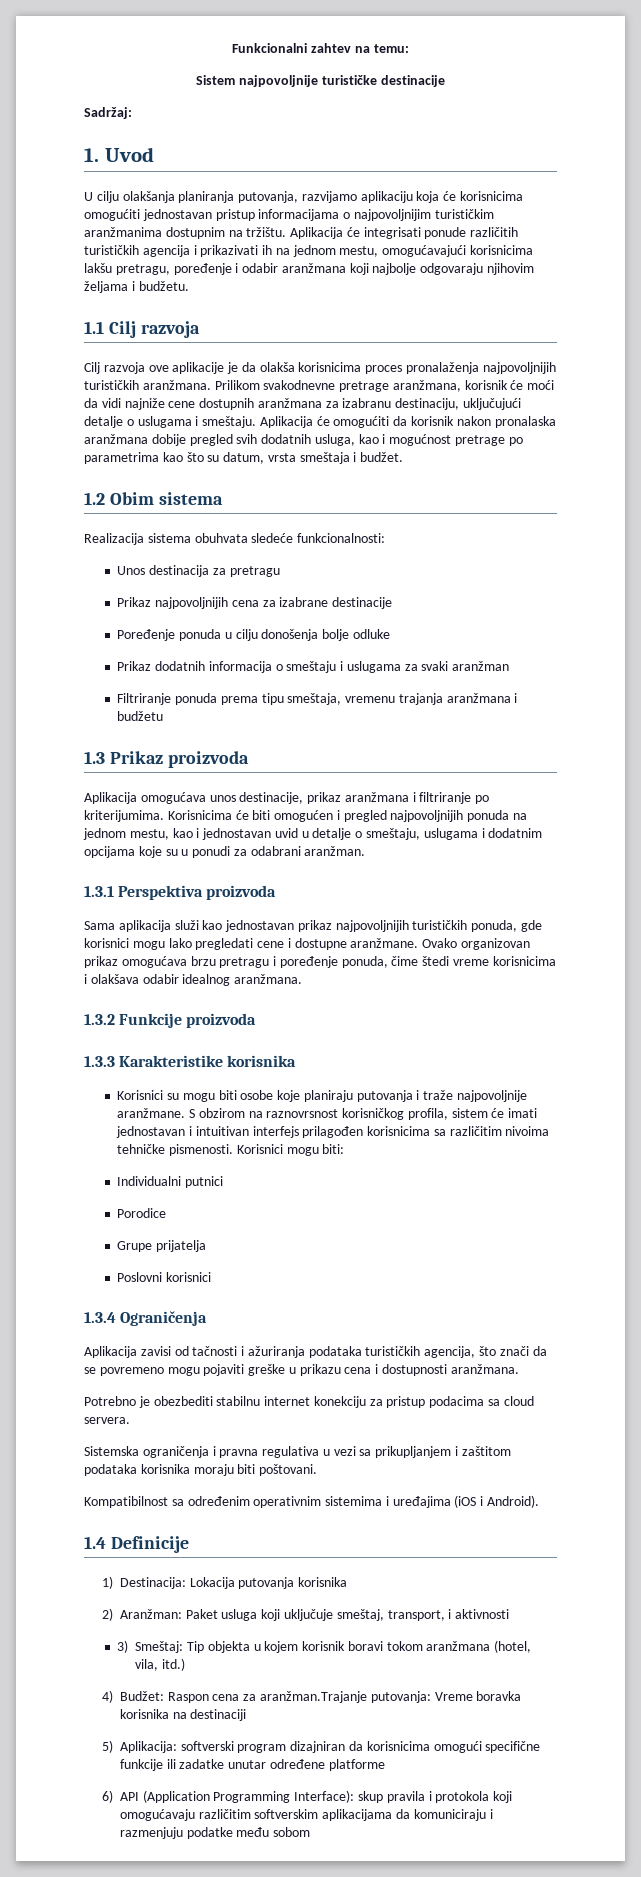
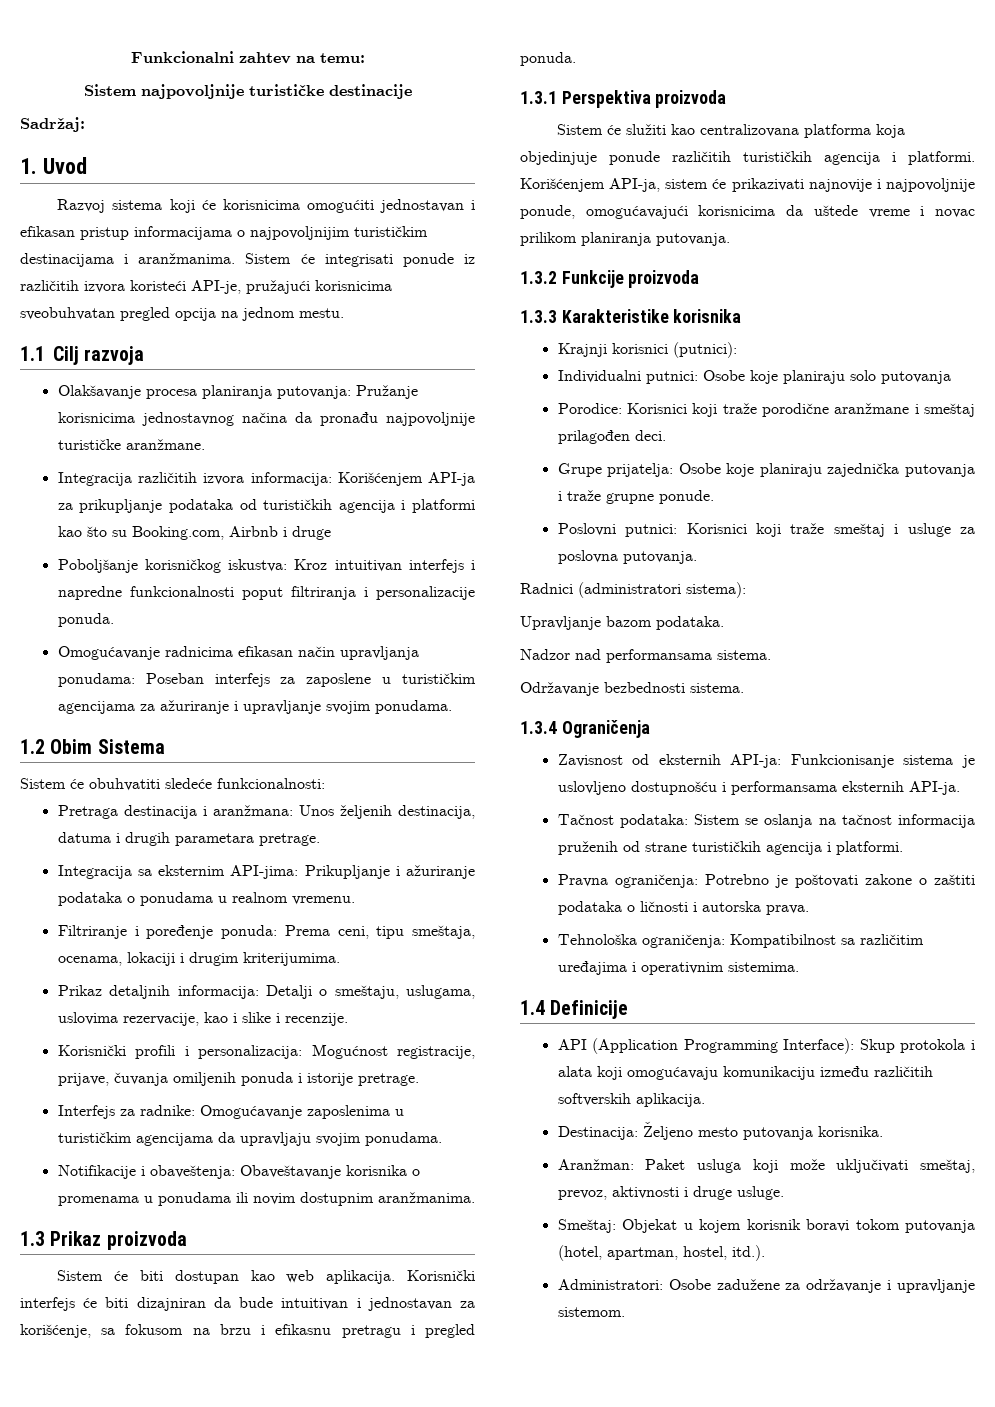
- U cilju olakšanja planiranja putovanja, razvijamo aplikaciju koja će korisnicima omogućiti jednostavan pristup informacijama o najpovoljnijim turističkim aranžmanima dostupnim na tržištu. Aplikacija će integrisati ponude različitih turističkih agencija i prikazivati ih na jednom mestu, omogućavajući korisnicima lakšu pretragu, poređenje i odabir aranžmana koji najbolje odgovaraju njihovim željama i budžetu.
+ Razvoj sistema koji će korisnicima omogućiti jednostavan i efikasan pristup informacijama o najpovoljnijim turističkim destinacijama i aranžmanima. Sistem će integrisati ponude iz različitih izvora koristeći API-je, pružajući korisnicima sveobuhvatan pregled opcija na jednom mestu.
  1.1 Cilj razvoja
- Cilj razvoja ove aplikacije je da olakša korisnicima proces pronalaženja najpovoljnijih turističkih aranžmana. Prilikom svakodnevne pretrage aranžmana, korisnik će moći da vidi najniže cene dostupnih aranžmana za izabranu destinaciju, uključujući detalje o uslugama i smeštaju. Aplikacija će omogućiti da korisnik nakon pronalaska aranžmana dobije pregled svih dodatnih usluga, kao i mogućnost pretrage po parametrima kao što su datum, vrsta smeštaja i budžet.
- 1.2 Obim sistema
- Realizacija sistema obuhvata sledeće funkcionalnosti:
- Unos destinacija za pretragu
- Prikaz najpovoljnijih cena za izabrane destinacije
- Poređenje ponuda u cilju donošenja bolje odluke
- Prikaz dodatnih informacija o smeštaju i uslugama za svaki aranžman
- Filtriranje ponuda prema tipu smeštaja, vremenu trajanja aranžmana i budžetu
+ Olakšavanje procesa planiranja putovanja: Pružanje korisnicima jednostavnog načina da pronađu najpovoljnije turističke aranžmane.
+ Integracija različitih izvora informacija: Korišćenjem API-ja za prikupljanje podataka od turističkih agencija i platformi kao što su Booking.com, Airbnb i druge
+ Poboljšanje korisničkog iskustva: Kroz intuitivan interfejs i napredne funkcionalnosti poput filtriranja i personalizacije ponuda.
+ Omogućavanje radnicima efikasan način upravljanja ponudama: Poseban interfejs za zaposlene u turističkim agencijama za ažuriranje i upravljanje svojim ponudama.
+ 1.2 Obim Sistema
+ Sistem će obuhvatiti sledeće funkcionalnosti:
+ Pretraga destinacija i aranžmana: Unos željenih destinacija, datuma i drugih parametara pretrage.
+ Integracija sa eksternim API-jima: Prikupljanje i ažuriranje podataka o ponudama u realnom vremenu.
+ Filtriranje i poređenje ponuda: Prema ceni, tipu smeštaja, ocenama, lokaciji i drugim kriterijumima.
+ Prikaz detaljnih informacija: Detalji o smeštaju, uslugama, uslovima rezervacije, kao i slike i recenzije.
+ Korisnički profili i personalizacija: Mogućnost registracije, prijave, čuvanja omiljenih ponuda i istorije pretrage.
+ Interfejs za radnike: Omogućavanje zaposlenima u turističkim agencijama da upravljaju svojim ponudama.
+ Notifikacije i obaveštenja: Obaveštavanje korisnika o promenama u ponudama ili novim dostupnim aranžmanima.
  1.3 Prikaz proizvoda
- Aplikacija omogućava unos destinacije, prikaz aranžmana i filtriranje po kriterijumima. Korisnicima će biti omogućen i pregled najpovoljnijih ponuda na jednom mestu, kao i jednostavan uvid u detalje o smeštaju, uslugama i dodatnim opcijama koje su u ponudi za odabrani aranžman.
+ Sistem će biti dostupan kao web aplikacija. Korisnički interfejs će biti dizajniran da bude intuitivan i jednostavan za korišćenje, sa fokusom na brzu i efikasnu pretragu i pregled ponuda.
  1.3.1 Perspektiva proizvoda
- Sama aplikacija služi kao jednostavan prikaz najpovoljnijih turističkih ponuda, gde korisnici mogu lako pregledati cene i dostupne aranžmane. Ovako organizovan prikaz omogućava brzu pretragu i poređenje ponuda, čime štedi vreme korisnicima i olakšava odabir idealnog aranžmana.
+ Sistem će služiti kao centralizovana platforma koja objedinjuje ponude različitih turističkih agencija i platformi. Korišćenjem API-ja, sistem će prikazivati najnovije i najpovoljnije ponude, omogućavajući korisnicima da uštede vreme i novac prilikom planiranja putovanja.
- Korisnici su mogu biti osobe koje planiraju putovanja i traže najpovoljnije aranžmane. S obzirom na raznovrsnost korisničkog profila, sistem će imati jednostavan i intuitivan interfejs prilagođen korisnicima sa različitim nivoima tehničke pismenosti. Korisnici mogu biti:
- Individualni putnici
- Porodice
- Grupe prijatelja
- Poslovni korisnici
+ Krajnji korisnici (putnici):
+ Individualni putnici: Osobe koje planiraju solo putovanja
+ Porodice: Korisnici koji traže porodične aranžmane i smeštaj prilagođen deci.
+ Grupe prijatelja: Osobe koje planiraju zajednička putovanja i traže grupne ponude.
+ Poslovni putnici: Korisnici koji traže smeštaj i usluge za poslovna putovanja.
+ Radnici (administratori sistema):
+ Upravljanje bazom podataka.
+ Nadzor nad performansama sistema.
+ Održavanje bezbednosti sistema.
  1.3.4 Ograničenja
- Aplikacija zavisi od tačnosti i ažuriranja podataka turističkih agencija, što znači da se povremeno mogu pojaviti greške u prikazu cena i dostupnosti aranžmana.
- Potrebno je obezbediti stabilnu internet konekciju za pristup podacima sa cloud servera.
- Sistemska ograničenja i pravna regulativa u vezi sa prikupljanjem i zaštitom podataka korisnika moraju biti poštovani.
- Kompatibilnost sa određenim operativnim sistemima i uređajima (iOS i Android).
+ Zavisnost od eksternih API-ja: Funkcionisanje sistema je uslovljeno dostupnošću i performansama eksternih API-ja.
+ Tačnost podataka: Sistem se oslanja na tačnost informacija pruženih od strane turističkih agencija i platformi.
+ Pravna ograničenja: Potrebno je poštovati zakone o zaštiti podataka o ličnosti i autorska prava.
+ Tehnološka ograničenja: Kompatibilnost sa različitim uređajima i operativnim sistemima.
  1.4 Definicije
- 1) Destinacija: Lokacija putovanja korisnika
- 2) Aranžman: Paket usluga koji uključuje smeštaj, transport, i aktivnosti
- 3) Smeštaj: Tip objekta u kojem korisnik boravi tokom aranžmana (hotel, vila, itd.)
- 4) Budžet: Raspon cena za aranžman.Trajanje putovanja: Vreme boravka korisnika na destinaciji
- 5) Aplikacija: softverski program dizajniran da korisnicima omogući specifične funkcije ili zadatke unutar određene platforme
- 6) API (Application Programming Interface): skup pravila i protokola koji omogućavaju različitim softverskim aplikacijama da komuniciraju i razmenjuju podatke među sobom
+ API (Application Programming Interface): Skup protokola i alata koji omogućavaju komunikaciju između različitih softverskih aplikacija.
+ Destinacija: Željeno mesto putovanja korisnika.
+ Aranžman: Paket usluga koji može uključivati smeštaj, prevoz, aktivnosti i druge usluge.
+ Smeštaj: Objekat u kojem korisnik boravi tokom putovanja (hotel, apartman, hostel, itd.).
+ Administratori: Osobe zadužene za održavanje i upravljanje sistemom.

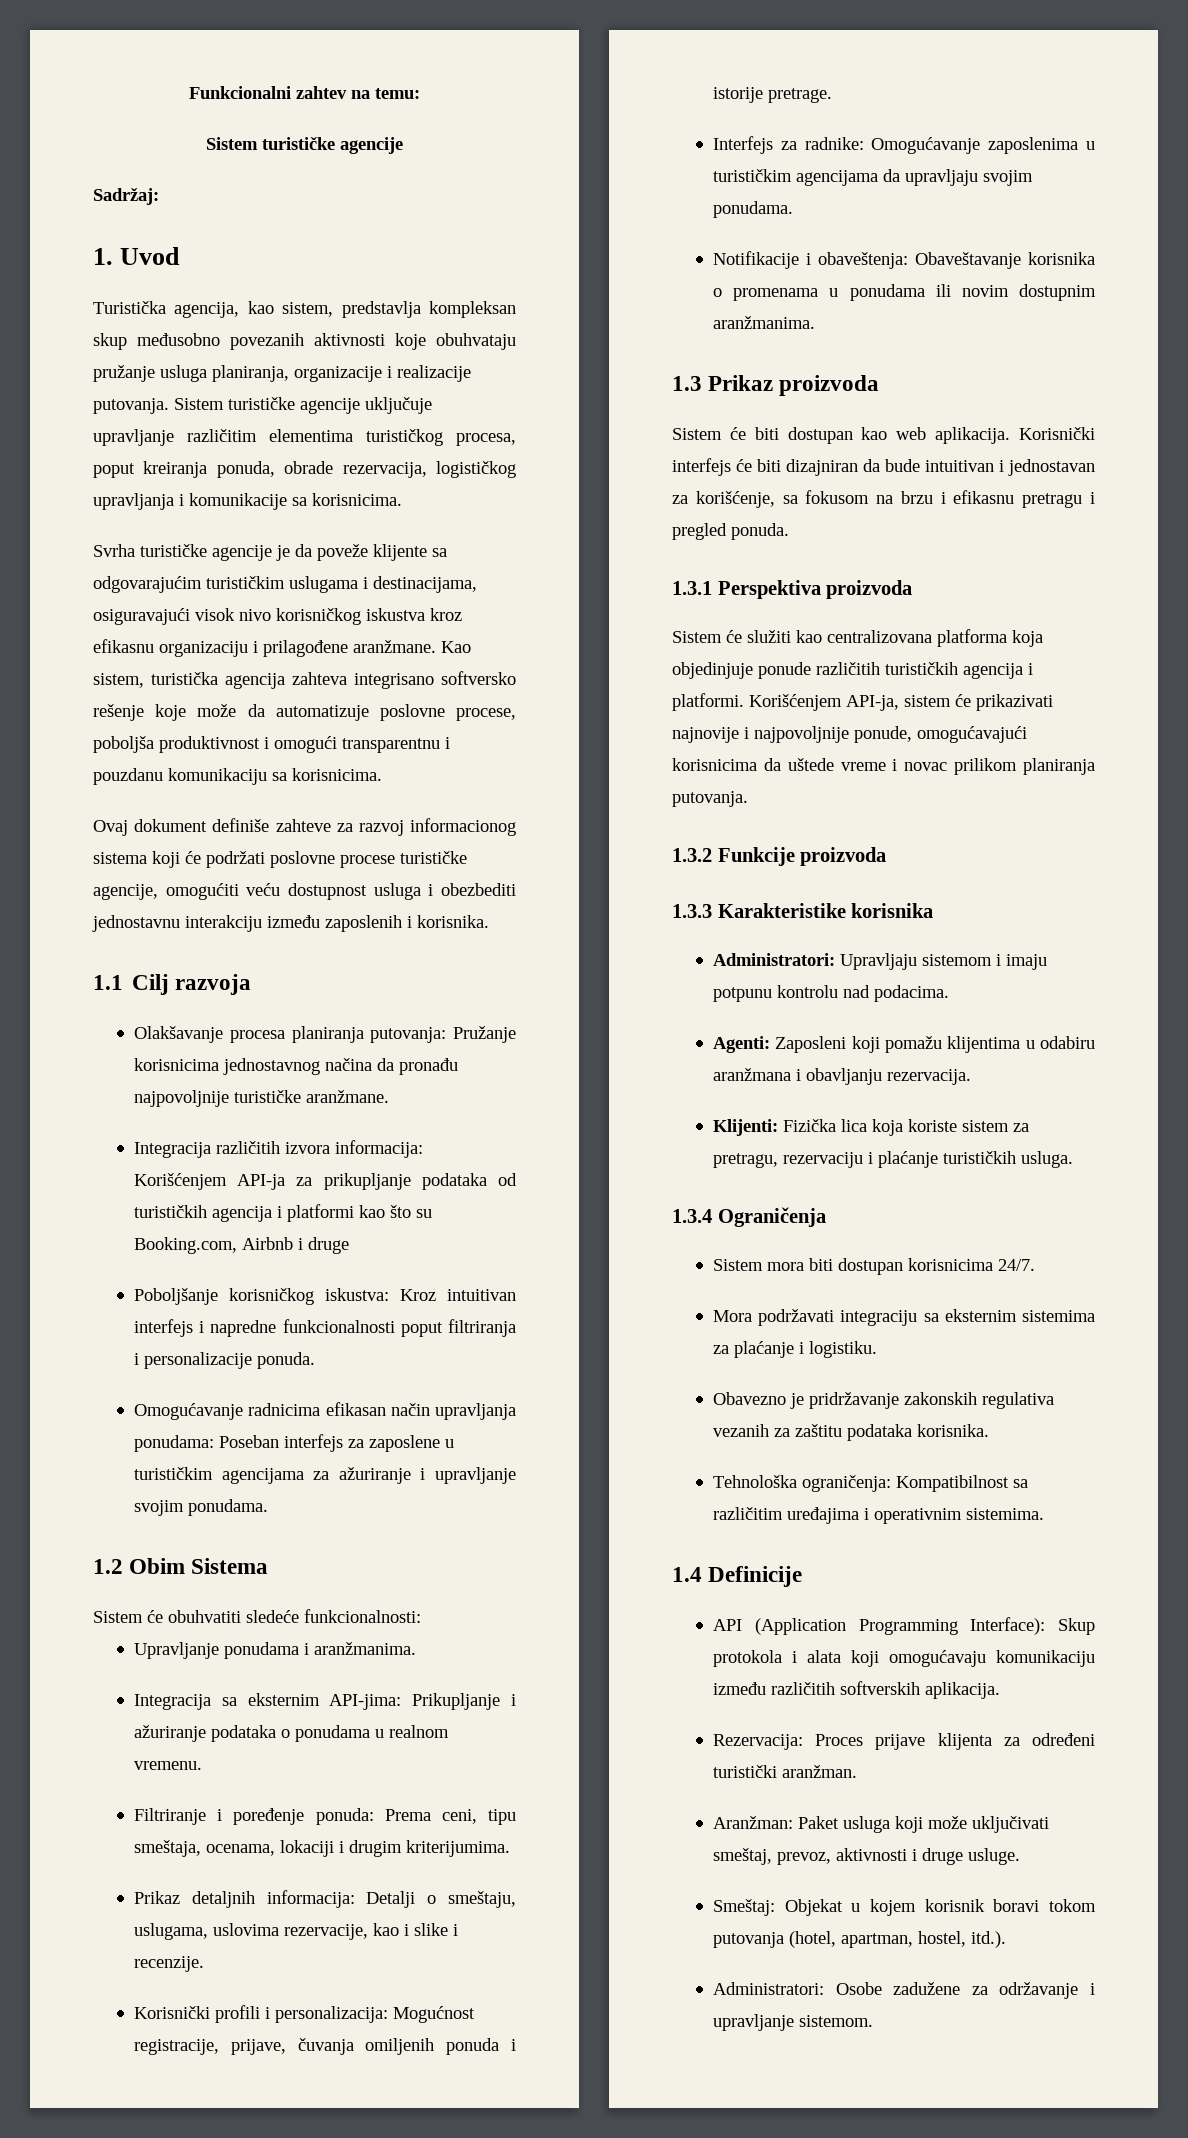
  Funkcionalni zahtev na temu:
- Sistem najpovoljnije turističke destinacije
+ Sistem turističke agencije
- Razvoj sistema koji će korisnicima omogućiti jednostavan i efikasan pristup informacijama o najpovoljnijim turističkim destinacijama i aranžmanima. Sistem će integrisati ponude iz različitih izvora koristeći API-je, pružajući korisnicima sveobuhvatan pregled opcija na jednom mestu.
+ Turistička agencija, kao sistem, predstavlja kompleksan skup međusobno povezanih aktivnosti koje obuhvataju pružanje usluga planiranja, organizacije i realizacije putovanja. Sistem turističke agencije uključuje upravljanje različitim elementima turističkog procesa, poput kreiranja ponuda, obrade rezervacija, logističkog upravljanja i komunikacije sa korisnicima.
+ Svrha turističke agencije je da poveže klijente sa odgovarajućim turističkim uslugama i destinacijama, osiguravajući visok nivo korisničkog iskustva kroz efikasnu organizaciju i prilagođene aranžmane. Kao sistem, turistička agencija zahteva integrisano softversko rešenje koje može da automatizuje poslovne procese, poboljša produktivnost i omogući transparentnu i pouzdanu komunikaciju sa korisnicima.
+ Ovaj dokument definiše zahteve za razvoj informacionog sistema koji će podržati poslovne procese turističke agencije, omogućiti veću dostupnost usluga i obezbediti jednostavnu interakciju između zaposlenih i korisnika.
- Pretraga destinacija i aranžmana: Unos željenih destinacija, datuma i drugih parametara pretrage.
+ Upravljanje ponudama i aranžmanima.
- Krajnji korisnici (putnici):
- Individualni putnici: Osobe koje planiraju solo putovanja
- Porodice: Korisnici koji traže porodične aranžmane i smeštaj prilagođen deci.
- Grupe prijatelja: Osobe koje planiraju zajednička putovanja i traže grupne ponude.
- Poslovni putnici: Korisnici koji traže smeštaj i usluge za poslovna putovanja.
- Radnici (administratori sistema):
- Upravljanje bazom podataka.
- Nadzor nad performansama sistema.
- Održavanje bezbednosti sistema.
+ Administratori: Upravljaju sistemom i imaju potpunu kontrolu nad podacima.
+ Agenti: Zaposleni koji pomažu klijentima u odabiru aranžmana i obavljanju rezervacija.
+ Klijenti: Fizička lica koja koriste sistem za pretragu, rezervaciju i plaćanje turističkih usluga.
  1.3.4 Ograničenja
- Zavisnost od eksternih API-ja: Funkcionisanje sistema je uslovljeno dostupnošću i performansama eksternih API-ja.
- Tačnost podataka: Sistem se oslanja na tačnost informacija pruženih od strane turističkih agencija i platformi.
- Pravna ograničenja: Potrebno je poštovati zakone o zaštiti podataka o ličnosti i autorska prava.
+ Sistem mora biti dostupan korisnicima 24/7.
+ Mora podržavati integraciju sa eksternim sistemima za plaćanje i logistiku.
+ Obavezno je pridržavanje zakonskih regulativa vezanih za zaštitu podataka korisnika.
- Destinacija: Željeno mesto putovanja korisnika.
+ Rezervacija: Proces prijave klijenta za određeni turistički aranžman.

